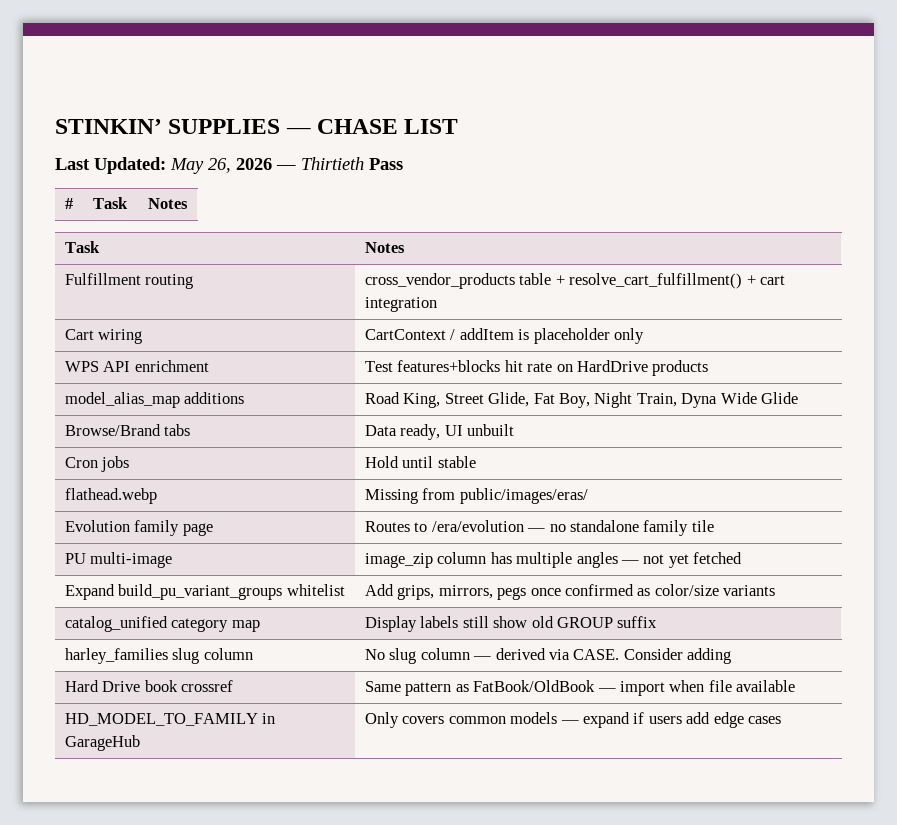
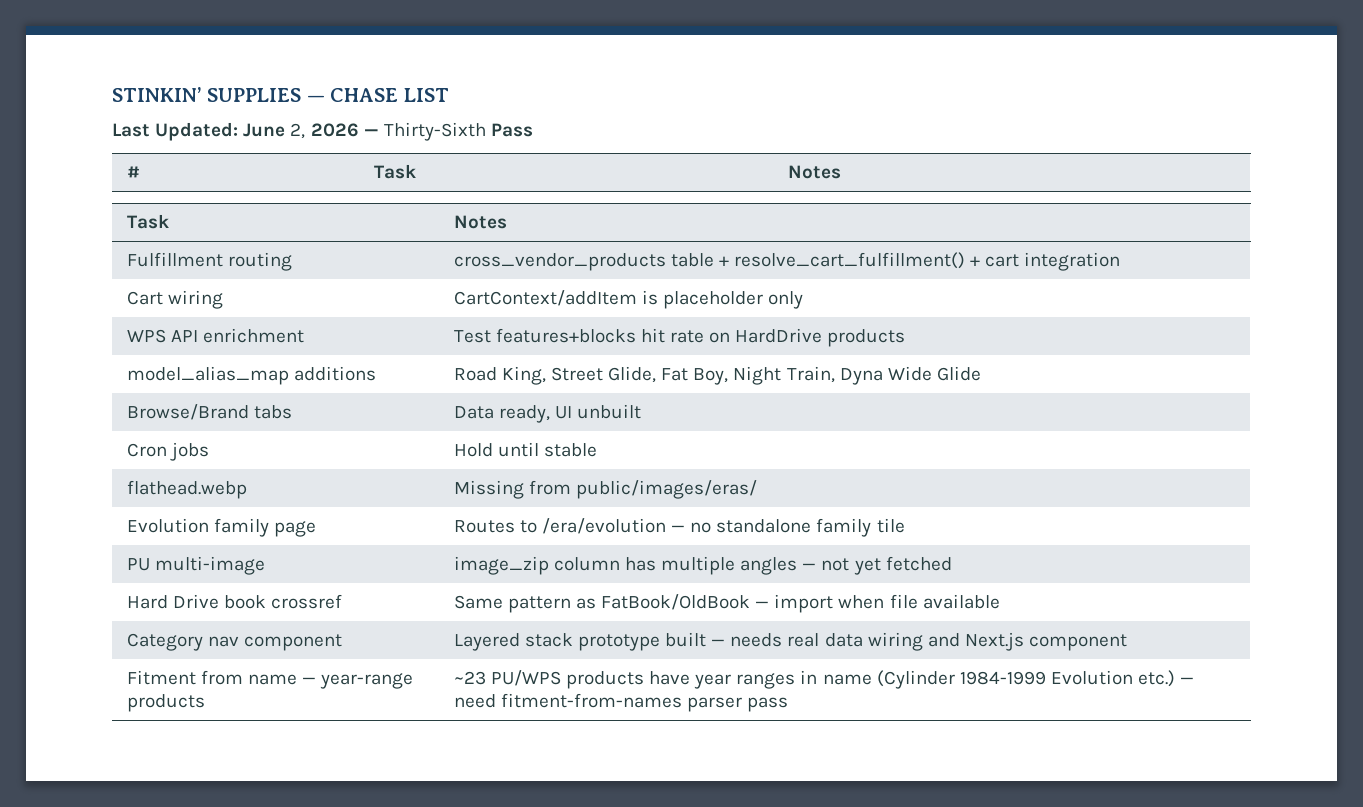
- Last Updated: May 26, 2026 — Thirtieth Pass
+ Last Updated: June 2, 2026 — Thirty-Sixth Pass
- Cart wiring | CartContext / addItem is placeholder only
+ Cart wiring | CartContext/addItem is placeholder only
- Expand build_pu_variant_groups whitelist | Add grips, mirrors, pegs once confirmed as color/size variants
- catalog_unified category map | Display labels still show old GROUP suffix
- harley_families slug column | No slug column — derived via CASE. Consider adding
- HD_MODEL_TO_FAMILY in GarageHub | Only covers common models — expand if users add edge cases
+ Category nav component | Layered stack prototype built — needs real data wiring and Next.js component
+ Fitment from name — year-range products | ~23 PU/WPS products have year ranges in name (Cylinder 1984-1999 Evolution etc.) — need fitment-from-names parser pass

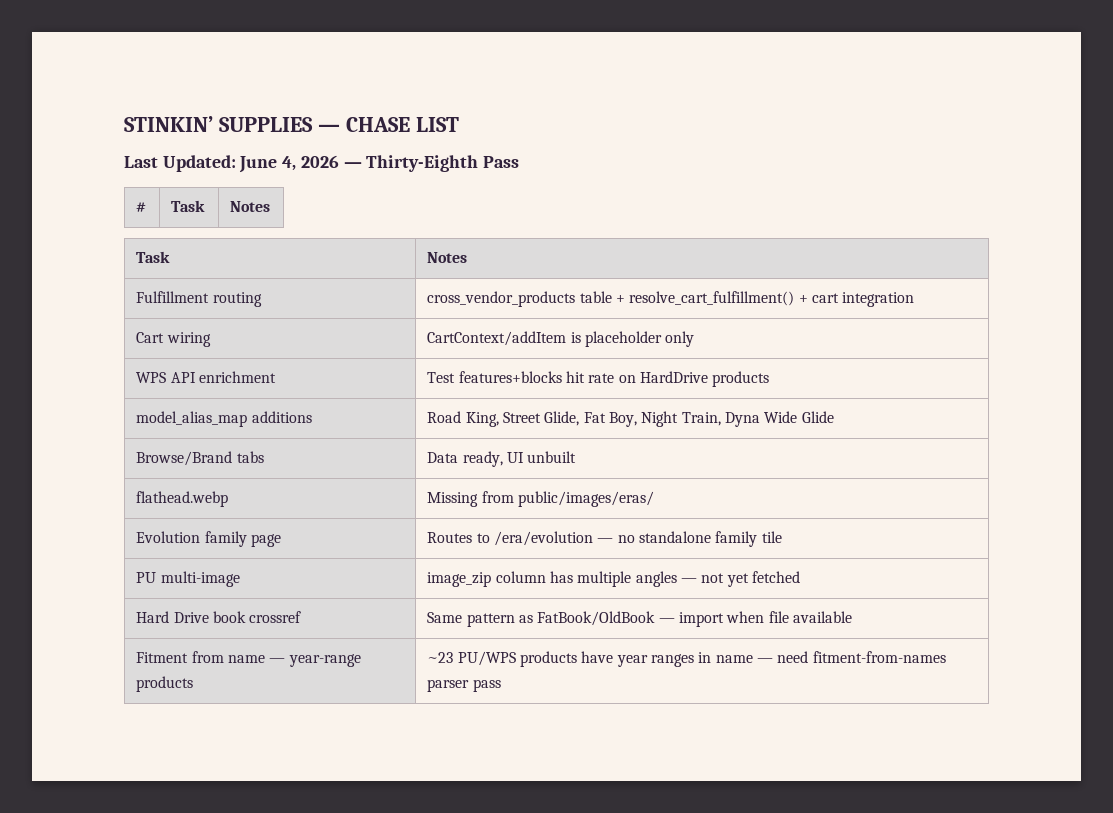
- Last Updated: June 2, 2026 — Thirty-Sixth Pass
+ Last Updated: June 4, 2026 — Thirty-Eighth Pass
- Cron jobs | Hold until stable
- Category nav component | Layered stack prototype built — needs real data wiring and Next.js component
- Fitment from name — year-range products | ~23 PU/WPS products have year ranges in name (Cylinder 1984-1999 Evolution etc.) — need fitment-from-names parser pass
+ Fitment from name — year-range products | ~23 PU/WPS products have year ranges in name — need fitment-from-names parser pass

